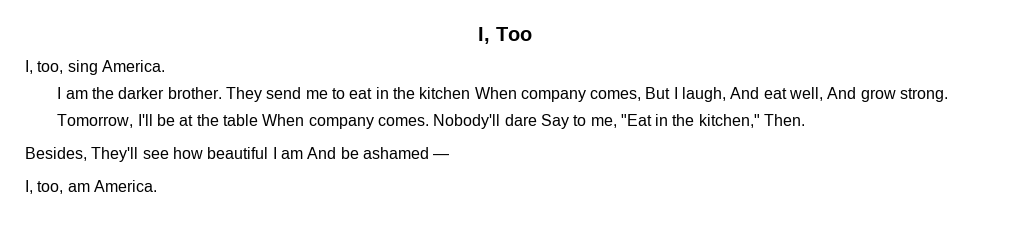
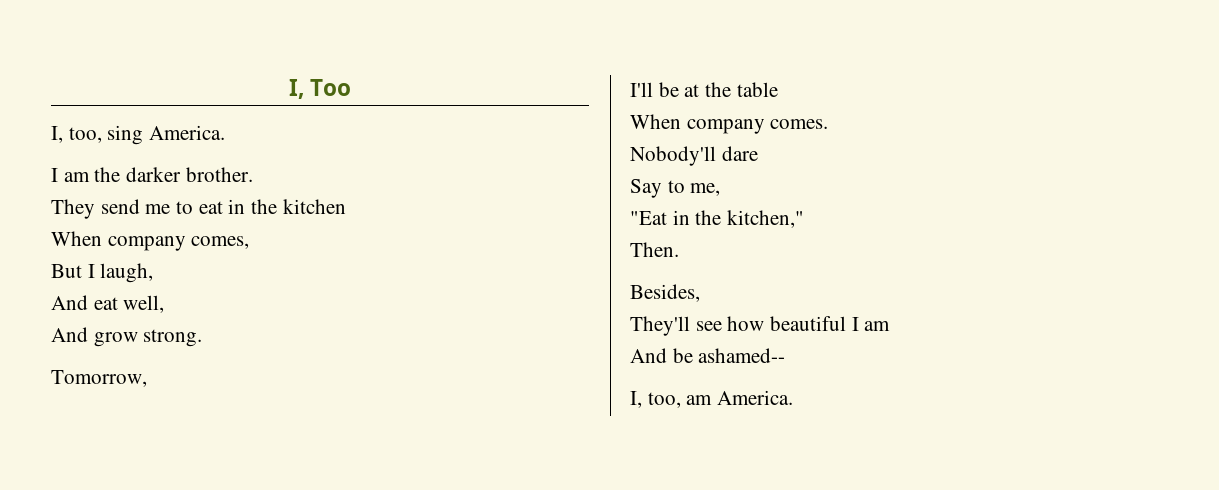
- I am the darker brother. They send me to eat in the kitchen When company comes, But I laugh, And eat well, And grow strong.
+ I am the darker brother.
+ They send me to eat in the kitchen
+ When company comes,
+ But I laugh,
+ And eat well,
+ And grow strong.
- Tomorrow, I'll be at the table When company comes. Nobody'll dare Say to me, "Eat in the kitchen," Then.
+ Tomorrow,
+ I'll be at the table
+ When company comes.
+ Nobody'll dare
+ Say to me,
+ "Eat in the kitchen,"
+ Then.
- Besides, They'll see how beautiful I am And be ashamed —
+ Besides,
+ They'll see how beautiful I am
+ And be ashamed--

